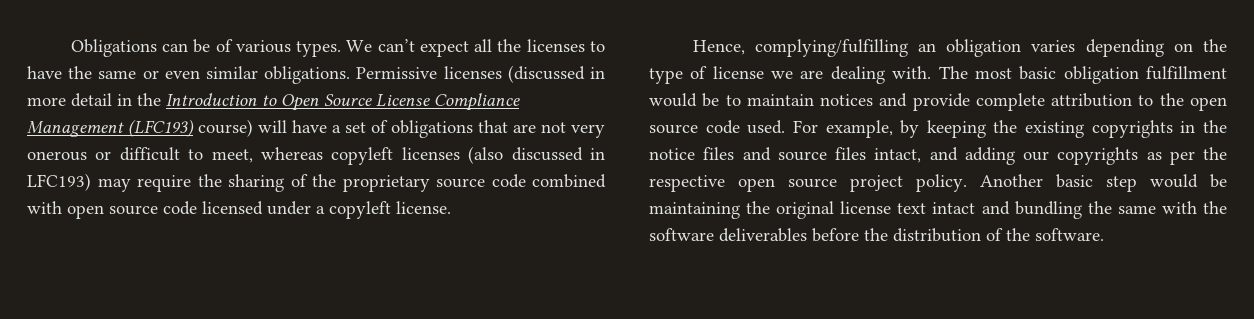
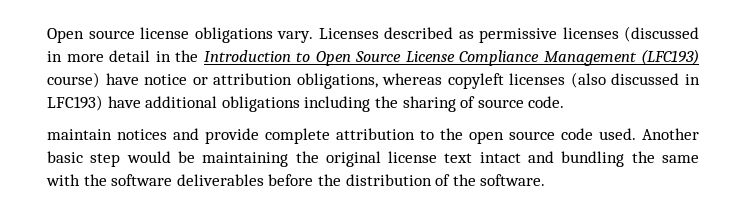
- Obligations can be of various types. We can’t expect all the licenses to have the same or even similar obligations. Permissive licenses (discussed in more detail in the Introduction to Open Source License Compliance Management (LFC193) course) will have a set of obligations that are not very onerous or difficult to meet, whereas copyleft licenses (also discussed in LFC193) may require the sharing of the proprietary source code combined with open source code licensed under a copyleft license.
- Hence, complying/fulfilling an obligation varies depending on the type of license we are dealing with. The most basic obligation fulfillment would be to maintain notices and provide complete attribution to the open source code used.
+ Open source license obligations vary. Licenses described as permissive licenses (discussed in more detail in the Introduction to Open Source License Compliance Management (LFC193) course) have notice or attribution obligations, whereas copyleft licenses (also discussed in LFC193) have additional obligations including the sharing of source code.
+ maintain notices and provide complete attribution to the open source code used.
- For example, by keeping the existing copyrights in the notice files and source files intact, and adding our copyrights as per the respective open source project policy.

